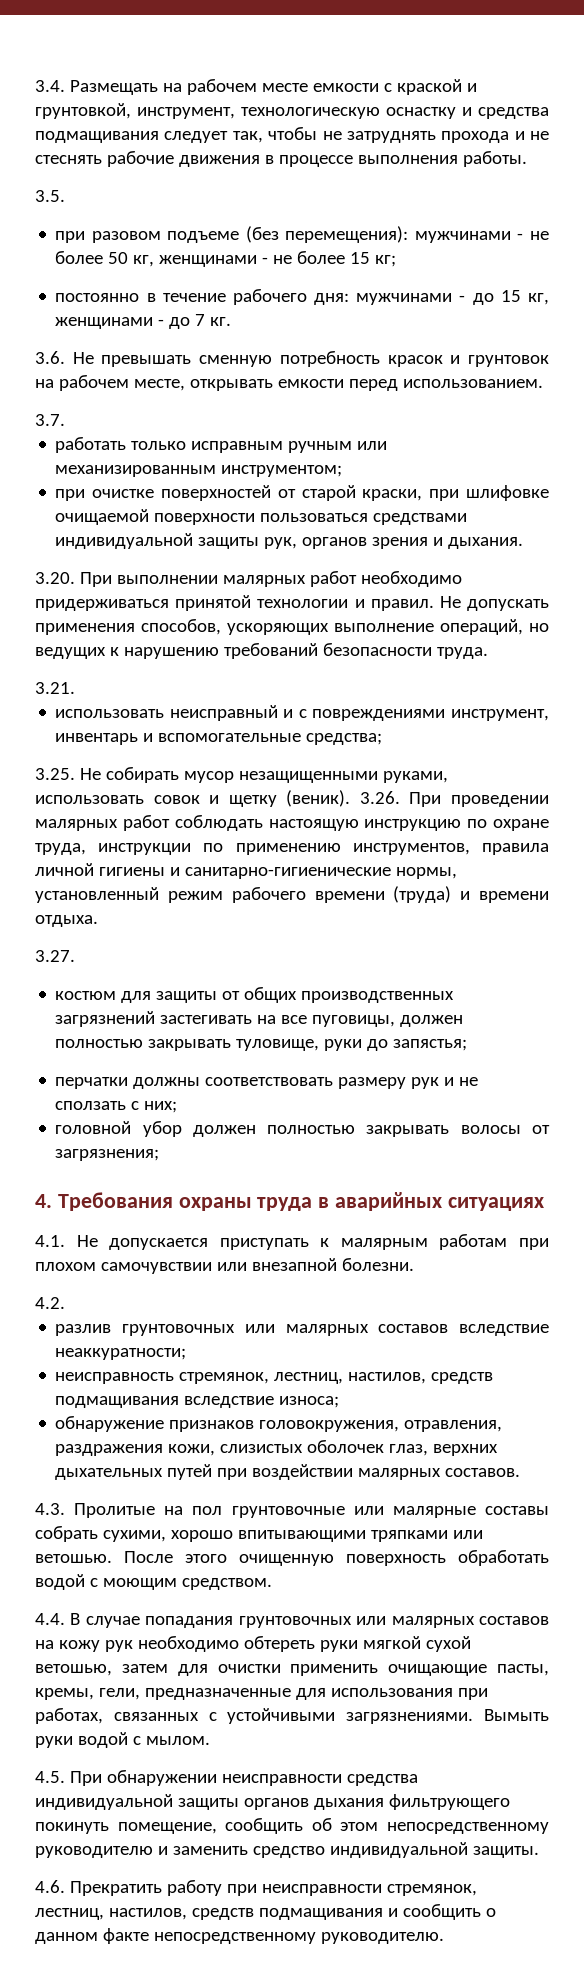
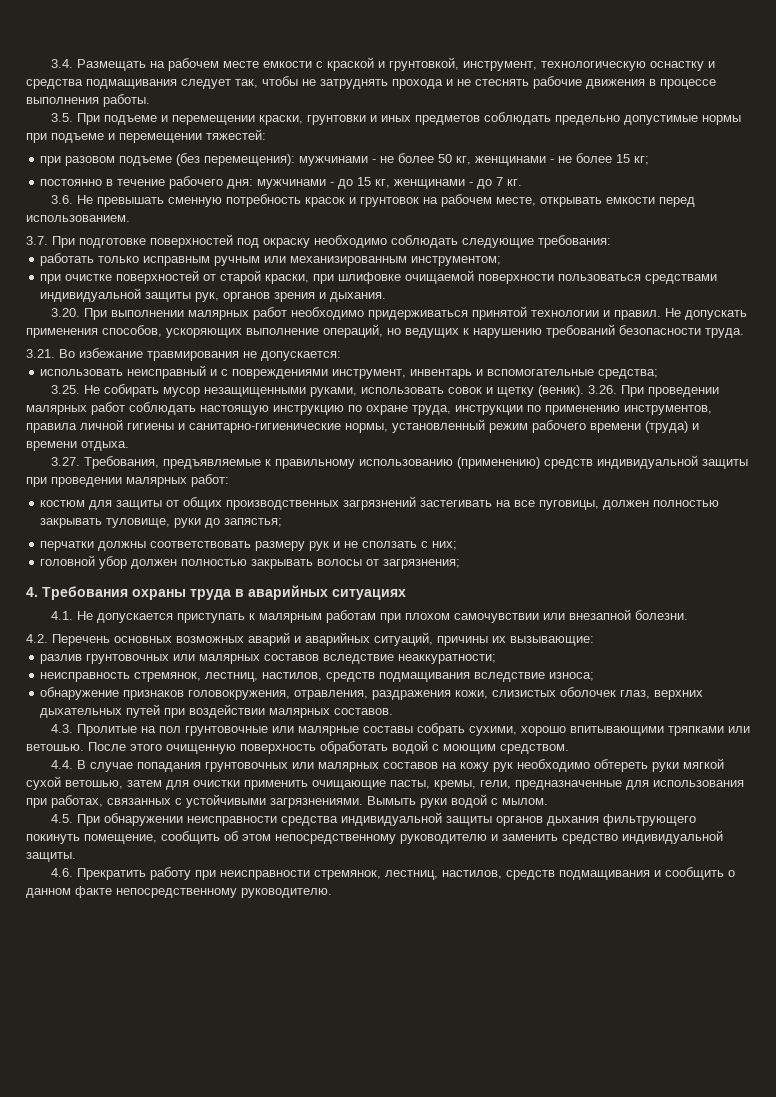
- 3.5.
+ 3.5. При подъеме и перемещении краски, грунтовки и иных предметов соблюдать предельно допустимые нормы при подъеме и перемещении тяжестей:
- 3.7.
+ 3.7. При подготовке поверхностей под окраску необходимо соблюдать следующие требования:
- 3.21.
+ 3.21. Во избежание травмирования не допускается:
- 3.27.
+ 3.27. Требования, предъявляемые к правильному использованию (применению) средств индивидуальной защиты при проведении малярных работ:
- 4.2.
+ 4.2. Перечень основных возможных аварий и аварийных ситуаций, причины их вызывающие:

